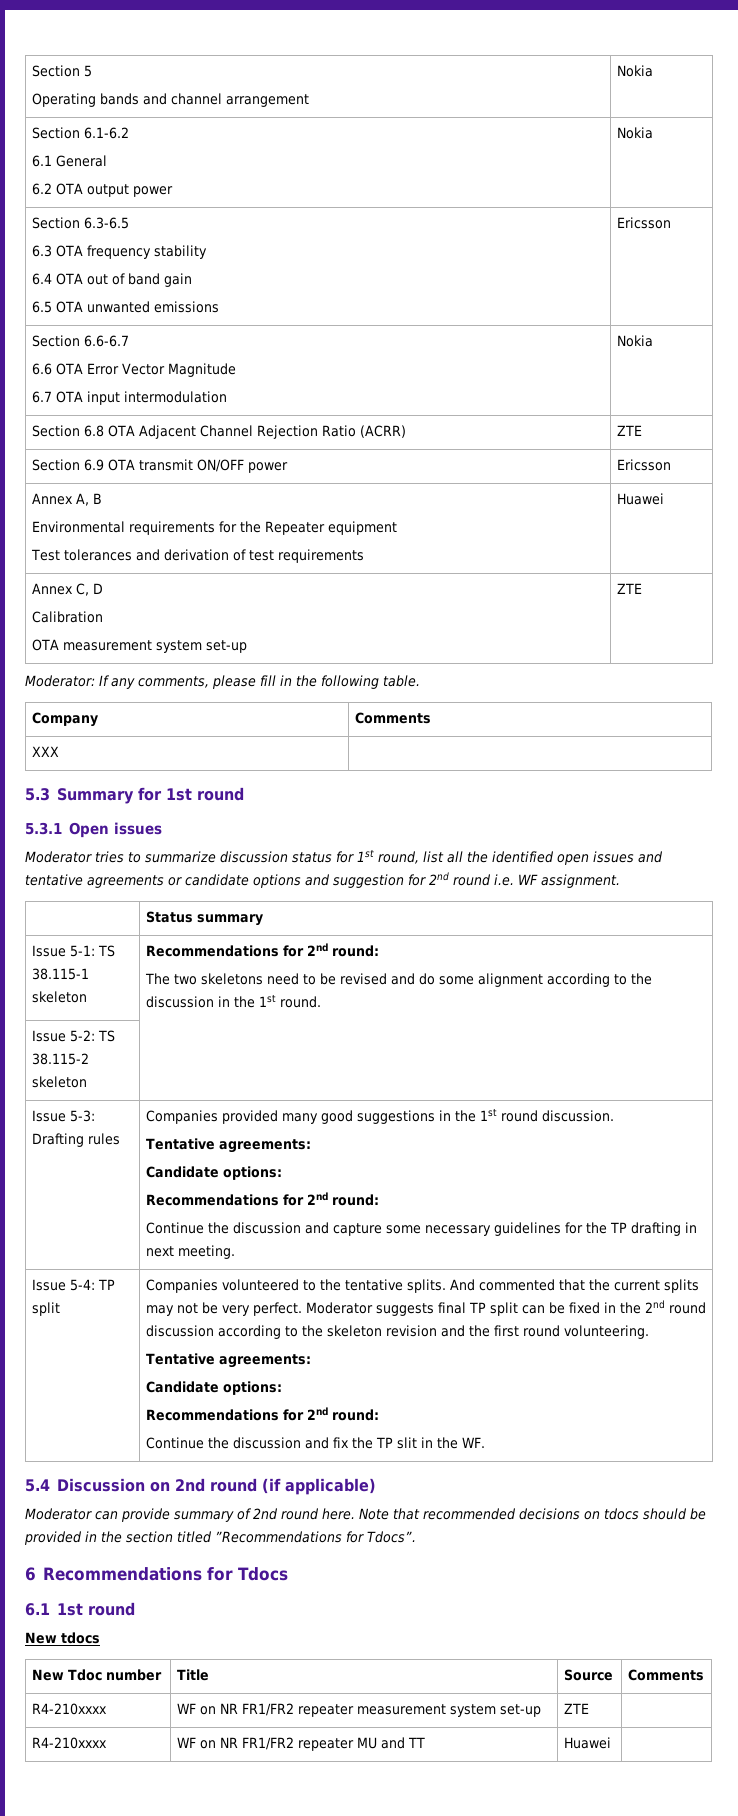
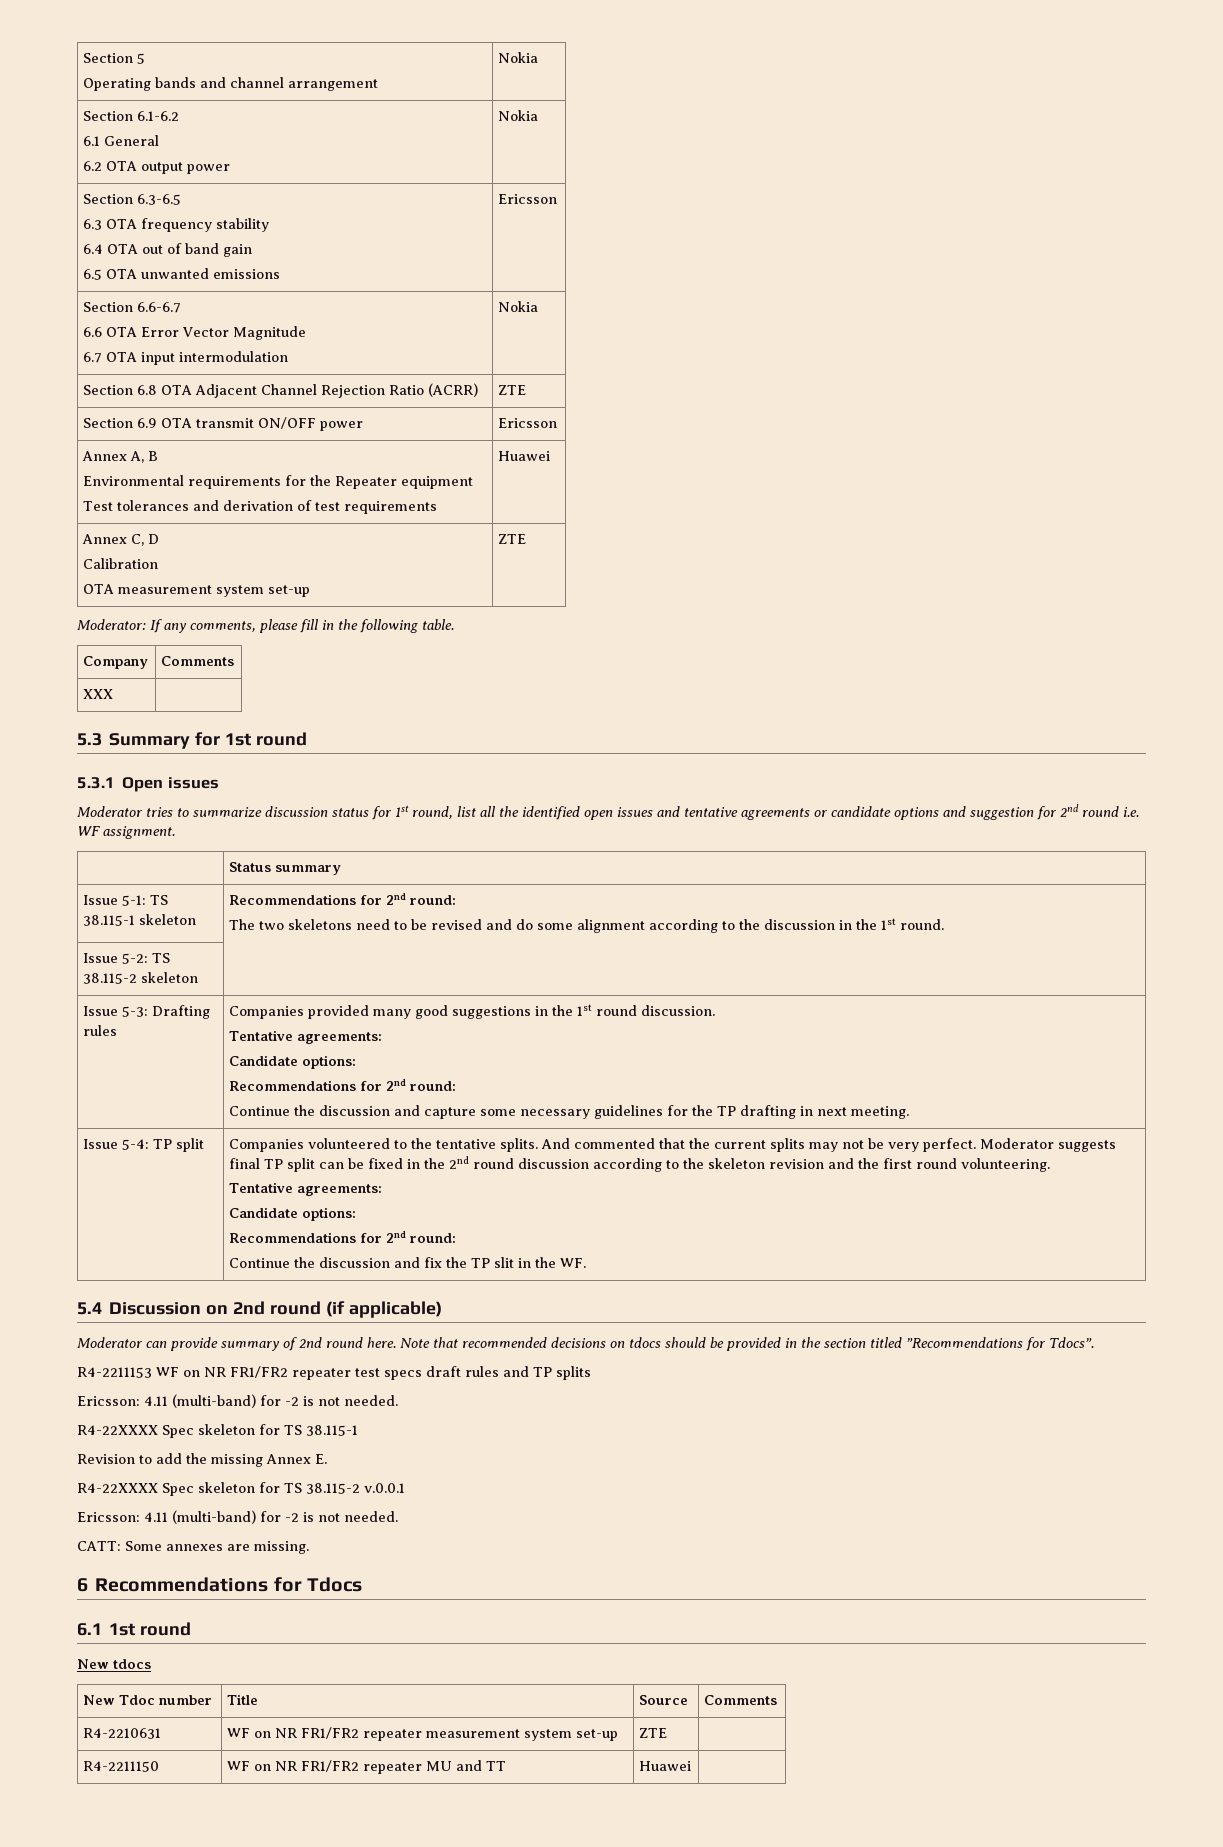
+ R4-2211153 WF on NR FR1/FR2 repeater test specs draft rules and TP splits
+ Ericsson: 4.11 (multi-band) for -2 is not needed.
+ R4-22XXXX Spec skeleton for TS 38.115-1
+ Revision to add the missing Annex E.
+ R4-22XXXX Spec skeleton for TS 38.115-2 v.0.0.1
+ Ericsson: 4.11 (multi-band) for -2 is not needed.
+ CATT: Some annexes are missing.
- R4-210xxxx | WF on NR FR1/FR2 repeater measurement system set-up | ZTE |
+ R4-2210631 | WF on NR FR1/FR2 repeater measurement system set-up | ZTE |
- R4-210xxxx | WF on NR FR1/FR2 repeater MU and TT | Huawei |
+ R4-2211150 | WF on NR FR1/FR2 repeater MU and TT | Huawei |

